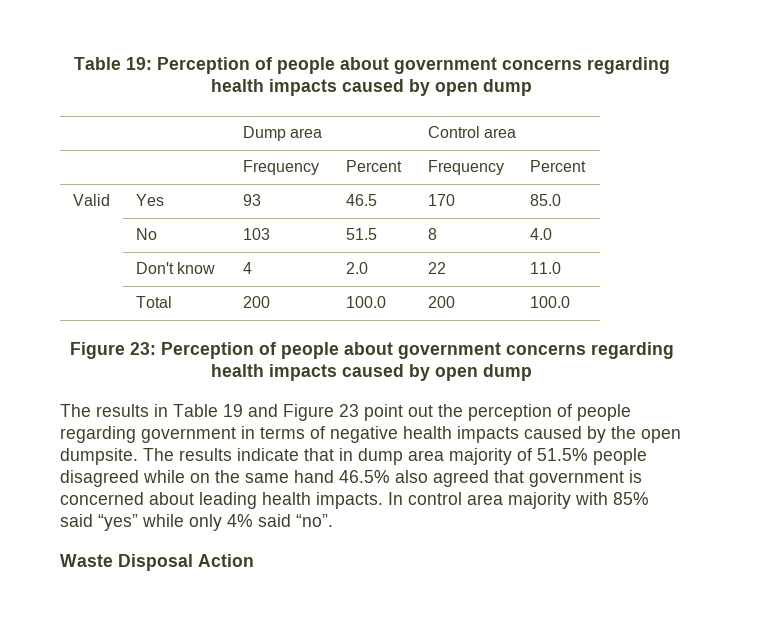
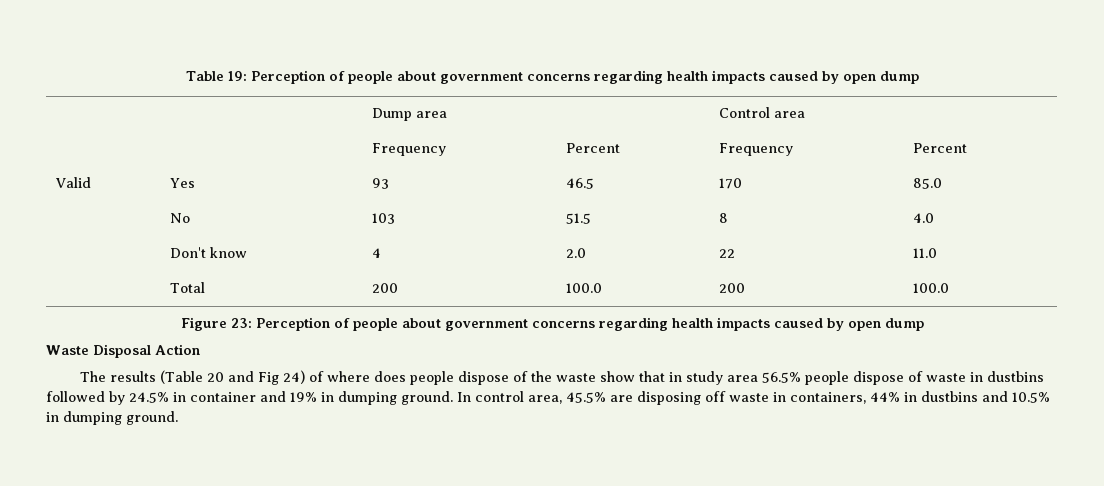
- The results in Table 19 and Figure 23 point out the perception of people regarding government in terms of negative health impacts caused by the open dumpsite. The results indicate that in dump area majority of 51.5% people disagreed while on the same hand 46.5% also agreed that government is concerned about leading health impacts. In control area majority with 85% said “yes” while only 4% said “no”.
  Waste Disposal Action
+ The results (Table 20 and Fig 24) of where does people dispose of the waste show that in study area 56.5% people dispose of waste in dustbins followed by 24.5% in container and 19% in dumping ground. In control area, 45.5% are disposing off waste in containers, 44% in dustbins and 10.5% in dumping ground.

